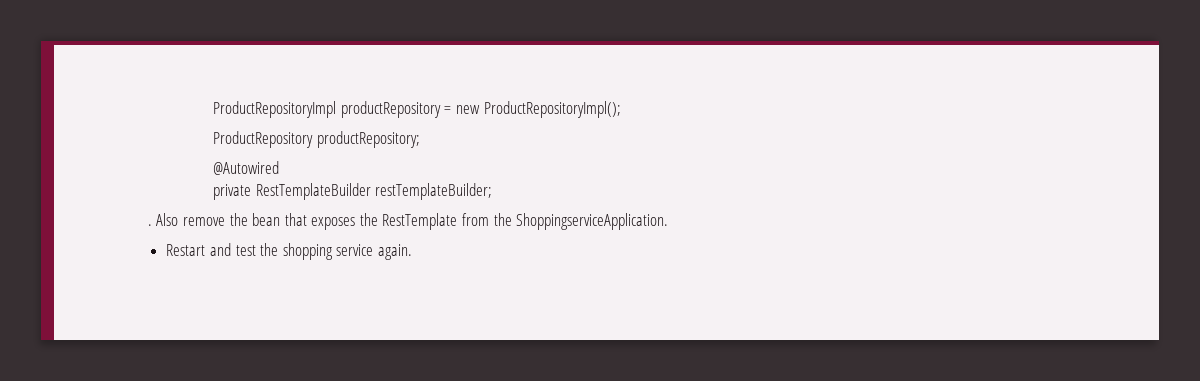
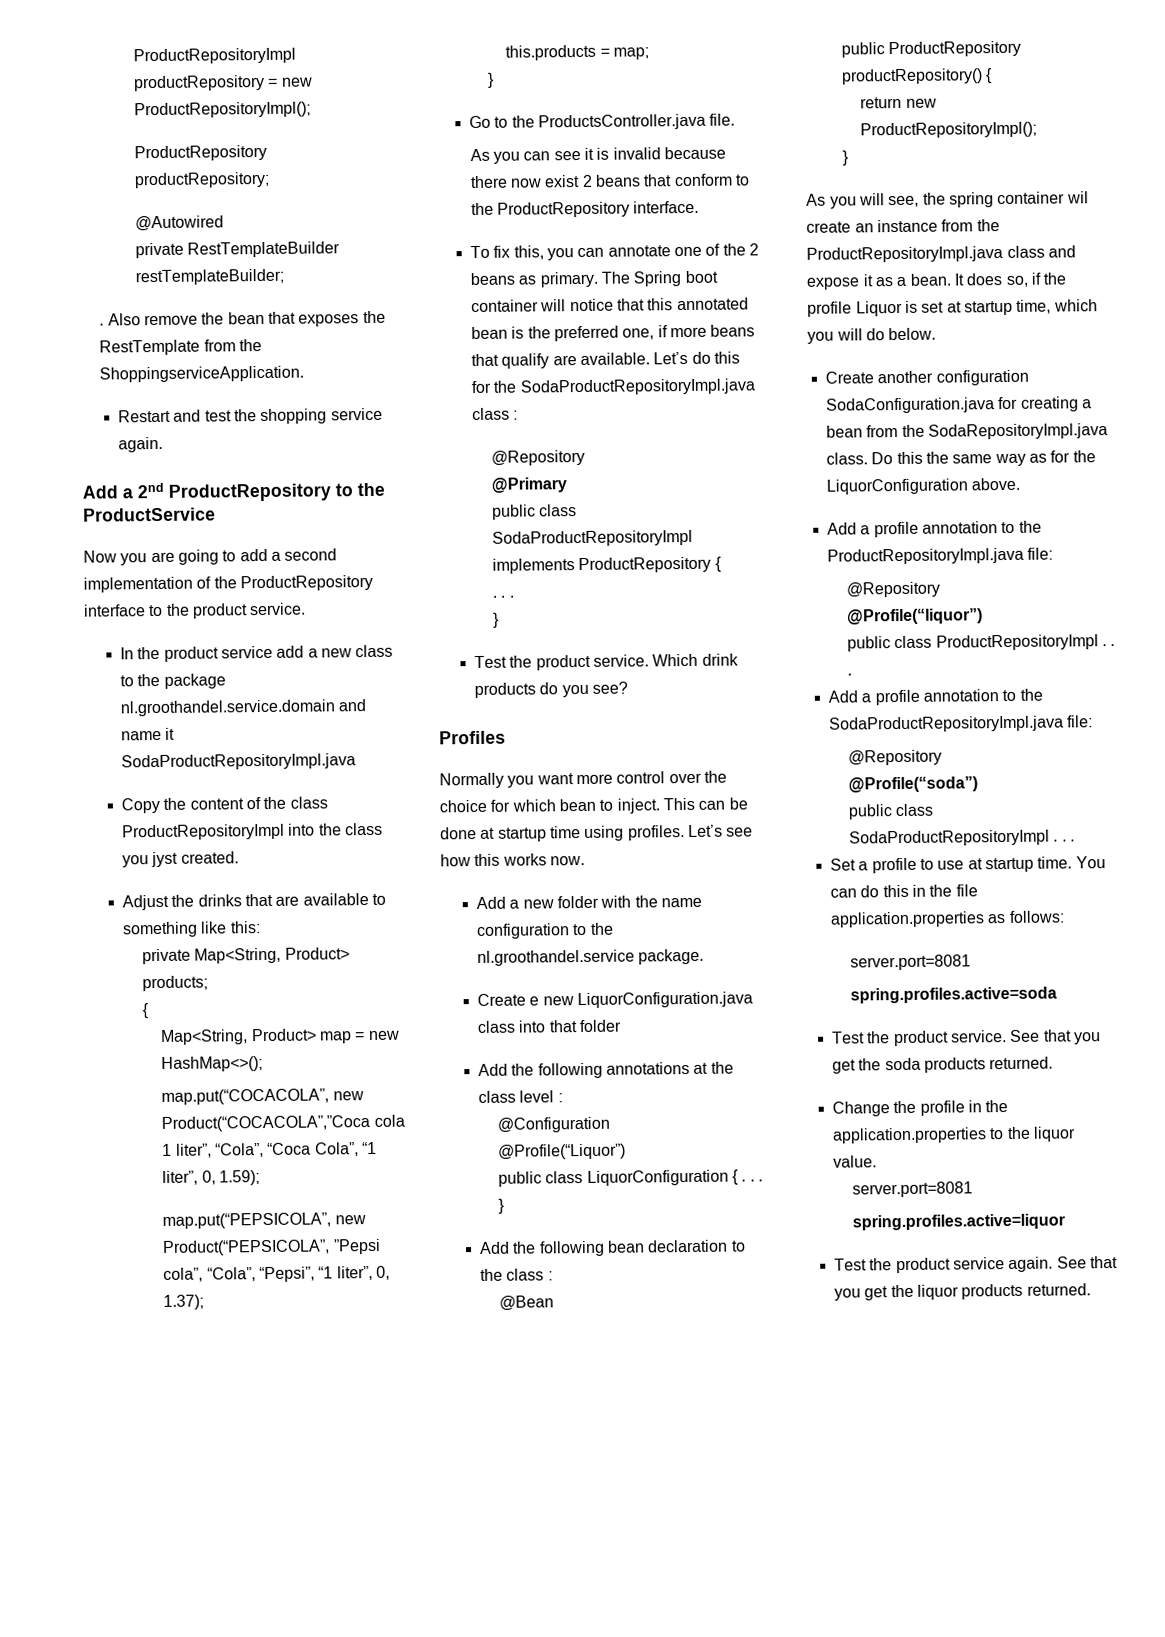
+ Add a 2nd ProductRepository to the ProductService
+ Now you are going to add a second implementation of the ProductRepository interface to the product service.
+ In the product service add a new class to the package nl.groothandel.service.domain and name it SodaProductRepositoryImpl.java
+ Copy the content of the class ProductRepositoryImpl into the class you jyst created.
+ Adjust the drinks that are available to something like this:
+ private Map<String, Product> products;
+ {
+ Map<String, Product> map = new HashMap<>();
+ map.put(“COCACOLA”, new Product(“COCACOLA”,”Coca cola 1 liter”, “Cola”, “Coca Cola”, “1 liter”, 0, 1.59);
+ map.put(“PEPSICOLA”, new Product(“PEPSICOLA”, ”Pepsi cola”, “Cola”, “Pepsi”, “1 liter”, 0, 1.37);
+ this.products = map;
+ }
+ Go to the ProductsController.java file.
+ As you can see it is invalid because there now exist 2 beans that conform to the ProductRepository interface.
+ To fix this, you can annotate one of the 2 beans as primary. The Spring boot container will notice that this annotated bean is the preferred one, if more beans that qualify are available. Let’s do this for the SodaProductRepositoryImpl.java class :
+ @Repository
+ @Primary
+ public class SodaProductRepositoryImpl implements ProductRepository {
+ . . .
+ }
+ Test the product service. Which drink products do you see?
+ Profiles
+ Normally you want more control over the choice for which bean to inject. This can be done at startup time using profiles. Let’s see how this works now.
+ Add a new folder with the name configuration to the nl.groothandel.service package.
+ Create e new LiquorConfiguration.java class into that folder
+ Add the following annotations at the class level :
+ @Configuration
+ @Profile(“Liquor”)
+ public class LiquorConfiguration { . . . }
+ Add the following bean declaration to the class :
+ @Bean
+ public ProductRepository productRepository() {
+ return new ProductRepositoryImpl();
+ }
+ As you will see, the spring container wil create an instance from the ProductRepositoryImpl.java class and expose it as a bean. It does so, if the profile Liquor is set at startup time, which you will do below.
+ Create another configuration SodaConfiguration.java for creating a bean from the SodaRepositoryImpl.java class. Do this the same way as for the LiquorConfiguration above.
+ Add a profile annotation to the ProductRepositoryImpl.java file:
+ @Repository
+ @Profile(“liquor”)
+ public class ProductRepositoryImpl . . .
+ Add a profile annotation to the SodaProductRepositoryImpl.java file:
+ @Repository
+ @Profile(“soda”)
+ public class SodaProductRepositoryImpl . . .
+ Set a profile to use at startup time. You can do this in the file application.properties as follows:
+ server.port=8081
+ spring.profiles.active=soda
+ Test the product service. See that you get the soda products returned.
+ Change the profile in the application.properties to the liquor value.
+ server.port=8081
+ spring.profiles.active=liquor
+ Test the product service again. See that you get the liquor products returned.

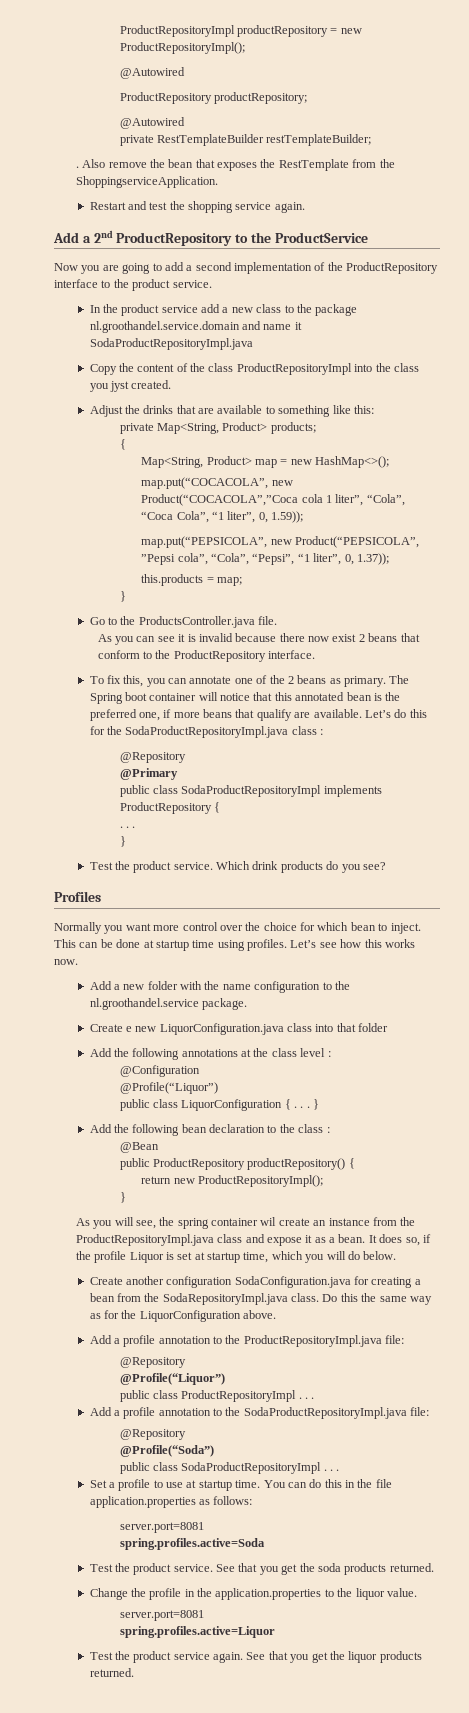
  ProductRepositoryImpl productRepository = new ProductRepositoryImpl();
+ @Autowired
- map.put(“COCACOLA”, new Product(“COCACOLA”,”Coca cola 1 liter”, “Cola”, “Coca Cola”, “1 liter”, 0, 1.59);
+ map.put(“COCACOLA”, new Product(“COCACOLA”,”Coca cola 1 liter”, “Cola”, “Coca Cola”, “1 liter”, 0, 1.59));
- map.put(“PEPSICOLA”, new Product(“PEPSICOLA”, ”Pepsi cola”, “Cola”, “Pepsi”, “1 liter”, 0, 1.37);
+ map.put(“PEPSICOLA”, new Product(“PEPSICOLA”, ”Pepsi cola”, “Cola”, “Pepsi”, “1 liter”, 0, 1.37));
  Add a profile annotation to the ProductRepositoryImpl.java file:
  @Repository
- @Profile(“liquor”)
+ @Profile(“Liquor”)
- @Profile(“soda”)
+ @Profile(“Soda”)
- spring.profiles.active=soda
+ spring.profiles.active=Soda
- spring.profiles.active=liquor
+ spring.profiles.active=Liquor

